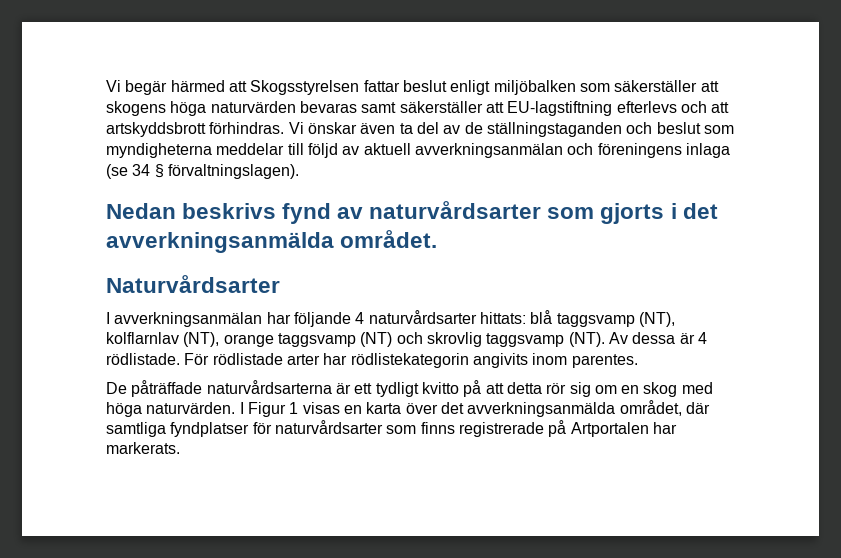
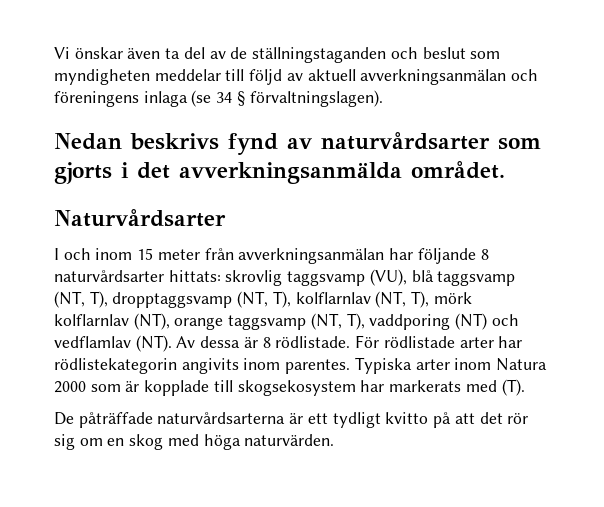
- Vi begär härmed att Skogsstyrelsen fattar beslut enligt miljöbalken som säkerställer att skogens höga naturvärden bevaras samt säkerställer att EU-lagstiftning efterlevs och att artskyddsbrott förhindras. Vi önskar även ta del av de ställningstaganden och beslut som myndigheterna meddelar till följd av aktuell avverkningsanmälan och föreningens inlaga (se 34 § förvaltningslagen).
+ Vi önskar även ta del av de ställningstaganden och beslut som myndigheten meddelar till följd av aktuell avverkningsanmälan och föreningens inlaga (se 34 § förvaltningslagen).
- I avverkningsanmälan har följande 4 naturvårdsarter hittats: blå taggsvamp (NT), kolflarnlav (NT), orange taggsvamp (NT) och skrovlig taggsvamp (NT). Av dessa är 4 rödlistade.
+ I och inom 15 meter från avverkningsanmälan har följande 8 naturvårdsarter hittats: skrovlig taggsvamp (VU), blå taggsvamp (NT, T), dropptaggsvamp (NT, T), kolflarnlav (NT, T), mörk kolflarnlav (NT), orange taggsvamp (NT, T), vaddporing (NT) och vedflamlav (NT). Av dessa är 8 rödlistade.
+ Typiska arter inom Natura 2000 som är kopplade till skogsekosystem har markerats med (T).
- De påträffade naturvårdsarterna är ett tydligt kvitto på att detta rör sig om en skog med höga naturvärden. I Figur 1 visas en karta över det avverkningsanmälda området, där samtliga fyndplatser för naturvårdsarter som finns registrerade på Artportalen har markerats.
+ De påträffade naturvårdsarterna är ett tydligt kvitto på att det rör sig om en skog med höga naturvärden.

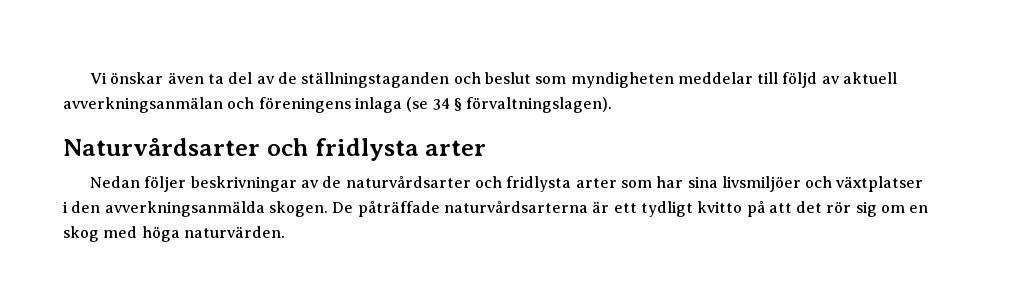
- Nedan beskrivs fynd av naturvårdsarter som gjorts i det avverkningsanmälda området.
- Naturvårdsarter
- I och inom 15 meter från avverkningsanmälan har följande 8 naturvårdsarter hittats: skrovlig taggsvamp (VU), blå taggsvamp (NT, T), dropptaggsvamp (NT, T), kolflarnlav (NT, T), mörk kolflarnlav (NT), orange taggsvamp (NT, T), vaddporing (NT) och vedflamlav (NT). Av dessa är 8 rödlistade. För rödlistade arter har rödlistekategorin angivits inom parentes. Typiska arter inom Natura 2000 som är kopplade till skogsekosystem har markerats med (T).
- De påträffade naturvårdsarterna är ett tydligt kvitto på att det rör sig om en skog med höga naturvärden.
+ Naturvårdsarter och fridlysta arter
+ Nedan följer beskrivningar av de naturvårdsarter och fridlysta arter som har sina livsmiljöer och växtplatser i den avverkningsanmälda skogen. De påträffade naturvårdsarterna är ett tydligt kvitto på att det rör sig om en skog med höga naturvärden.

